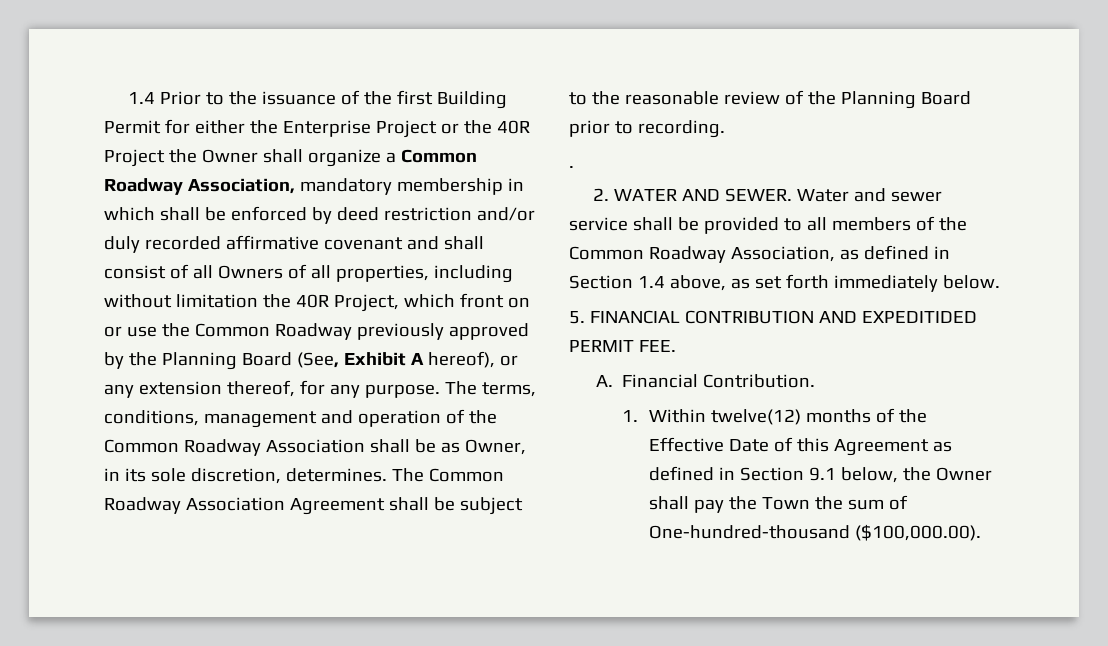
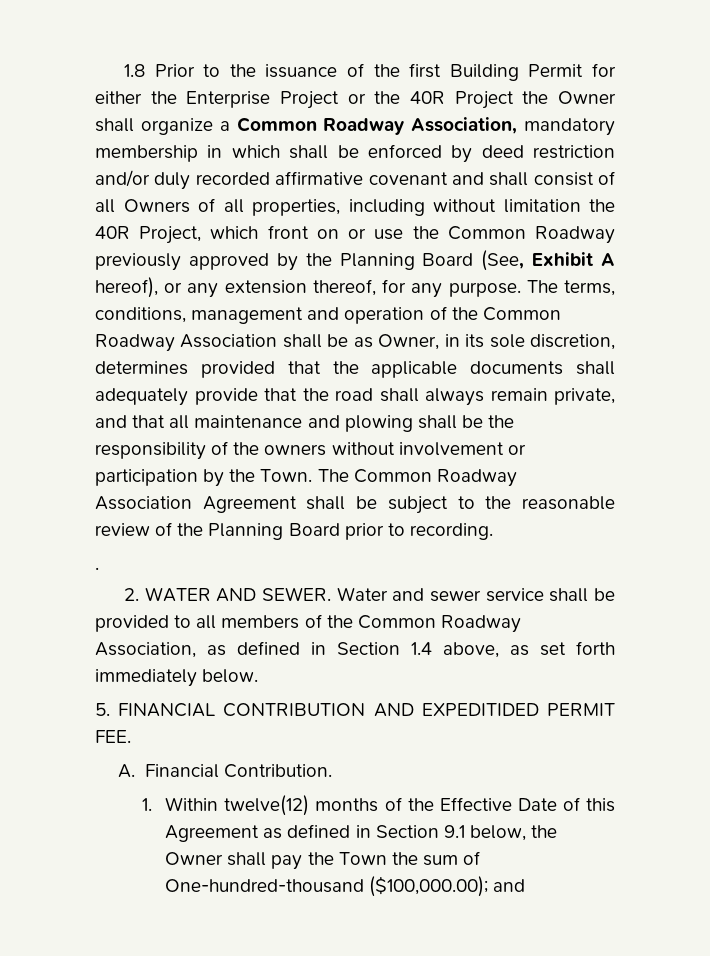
- 1.4 Prior to the issuance of the first Building Permit for either the Enterprise Project or the 40R Project the Owner shall organize a Common Roadway Association, mandatory membership in which shall be enforced by deed restriction and/or duly recorded affirmative covenant and shall consist of all Owners of all properties, including without limitation the 40R Project, which front on or use the Common Roadway previously approved by the Planning Board (See, Exhibit A hereof), or any extension thereof, for any purpose.
+ 1.8 Prior to the issuance of the first Building Permit for either the Enterprise Project or the 40R Project the Owner shall organize a Common Roadway Association, mandatory membership in which shall be enforced by deed restriction and/or duly recorded affirmative covenant and shall consist of all Owners of all properties, including without limitation the 40R Project, which front on or use the Common Roadway previously approved by the Planning Board (See, Exhibit A hereof), or any extension thereof, for any purpose.
- The terms, conditions, management and operation of the Common Roadway Association shall be as Owner, in its sole discretion, determines.
+ The terms, conditions, management and operation of the Common Roadway Association shall be as Owner, in its sole discretion, determines provided that the applicable documents shall adequately provide that the road shall always remain private, and that all maintenance and plowing shall be the responsibility of the owners without involvement or participation by the Town.
- 1. Within twelve(12) months of the Effective Date of this Agreement as defined in Section 9.1 below, the Owner shall pay the Town the sum of One-hundred-thousand ($100,000.00).
+ 1. Within twelve(12) months of the Effective Date of this Agreement as defined in Section 9.1 below, the Owner shall pay the Town the sum of One-hundred-thousand ($100,000.00); and

